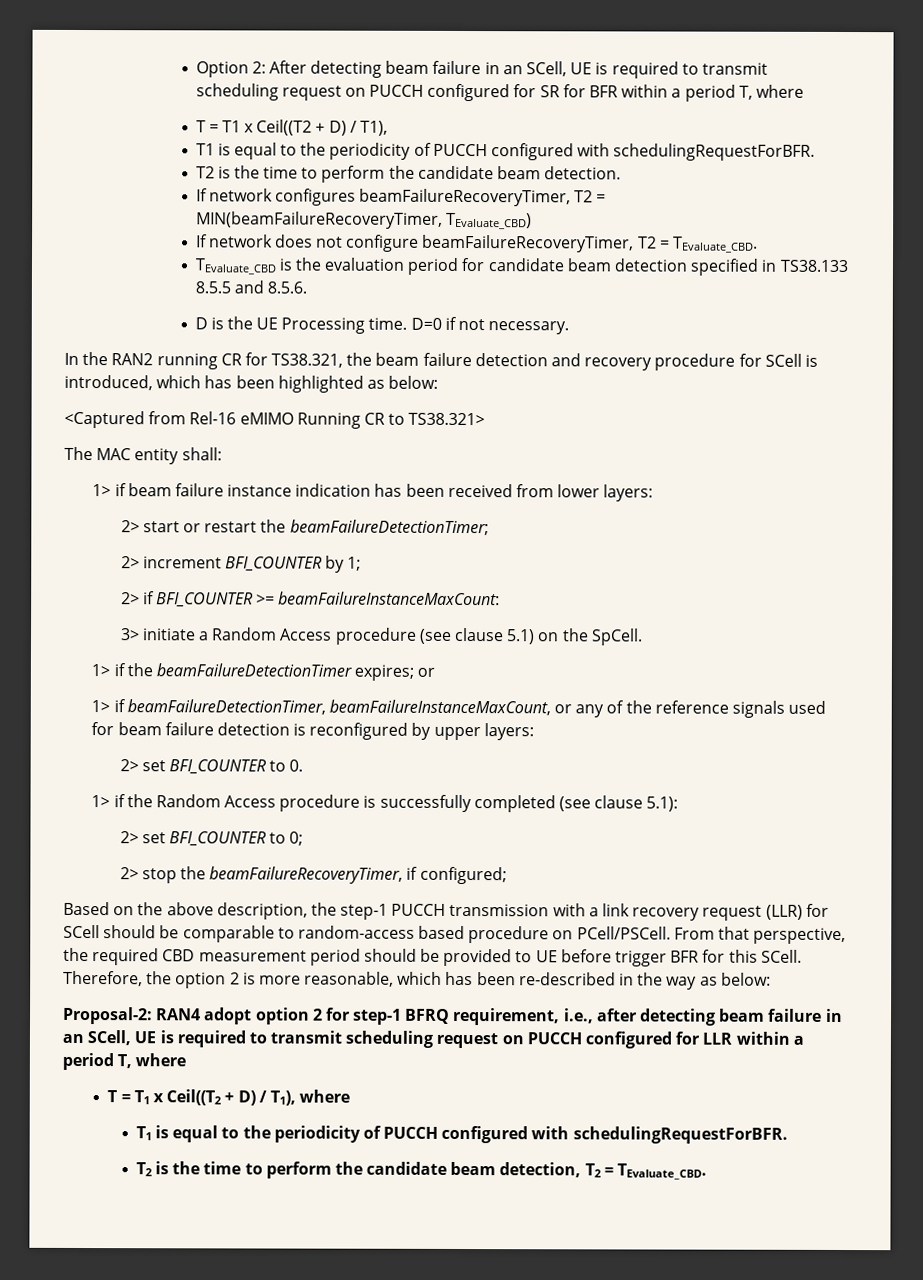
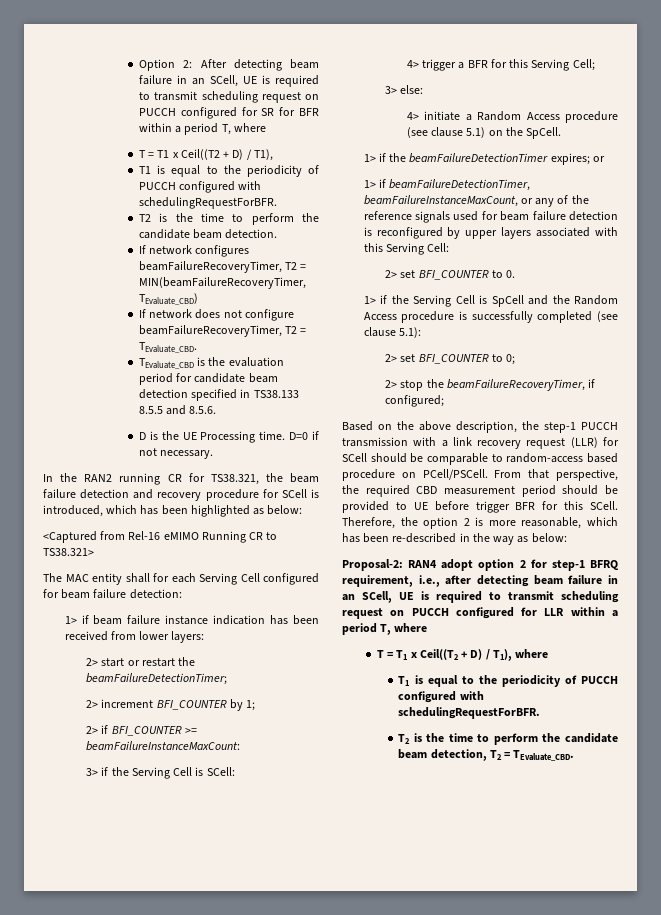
- The MAC entity shall:
+ The MAC entity shall for each Serving Cell configured for beam failure detection:
- 3> initiate a Random Access procedure (see clause 5.1) on the SpCell.
+ 3> if the Serving Cell is SCell:
+ 4> trigger a BFR for this Serving Cell;
+ 3> else:
+ 4> initiate a Random Access procedure (see clause 5.1) on the SpCell.
- 1> if beamFailureDetectionTimer, beamFailureInstanceMaxCount, or any of the reference signals used for beam failure detection is reconfigured by upper layers:
+ 1> if beamFailureDetectionTimer, beamFailureInstanceMaxCount, or any of the reference signals used for beam failure detection is reconfigured by upper layers associated with this Serving Cell:
- 1> if the Random Access procedure is successfully completed (see clause 5.1):
+ 1> if the Serving Cell is SpCell and the Random Access procedure is successfully completed (see clause 5.1):

